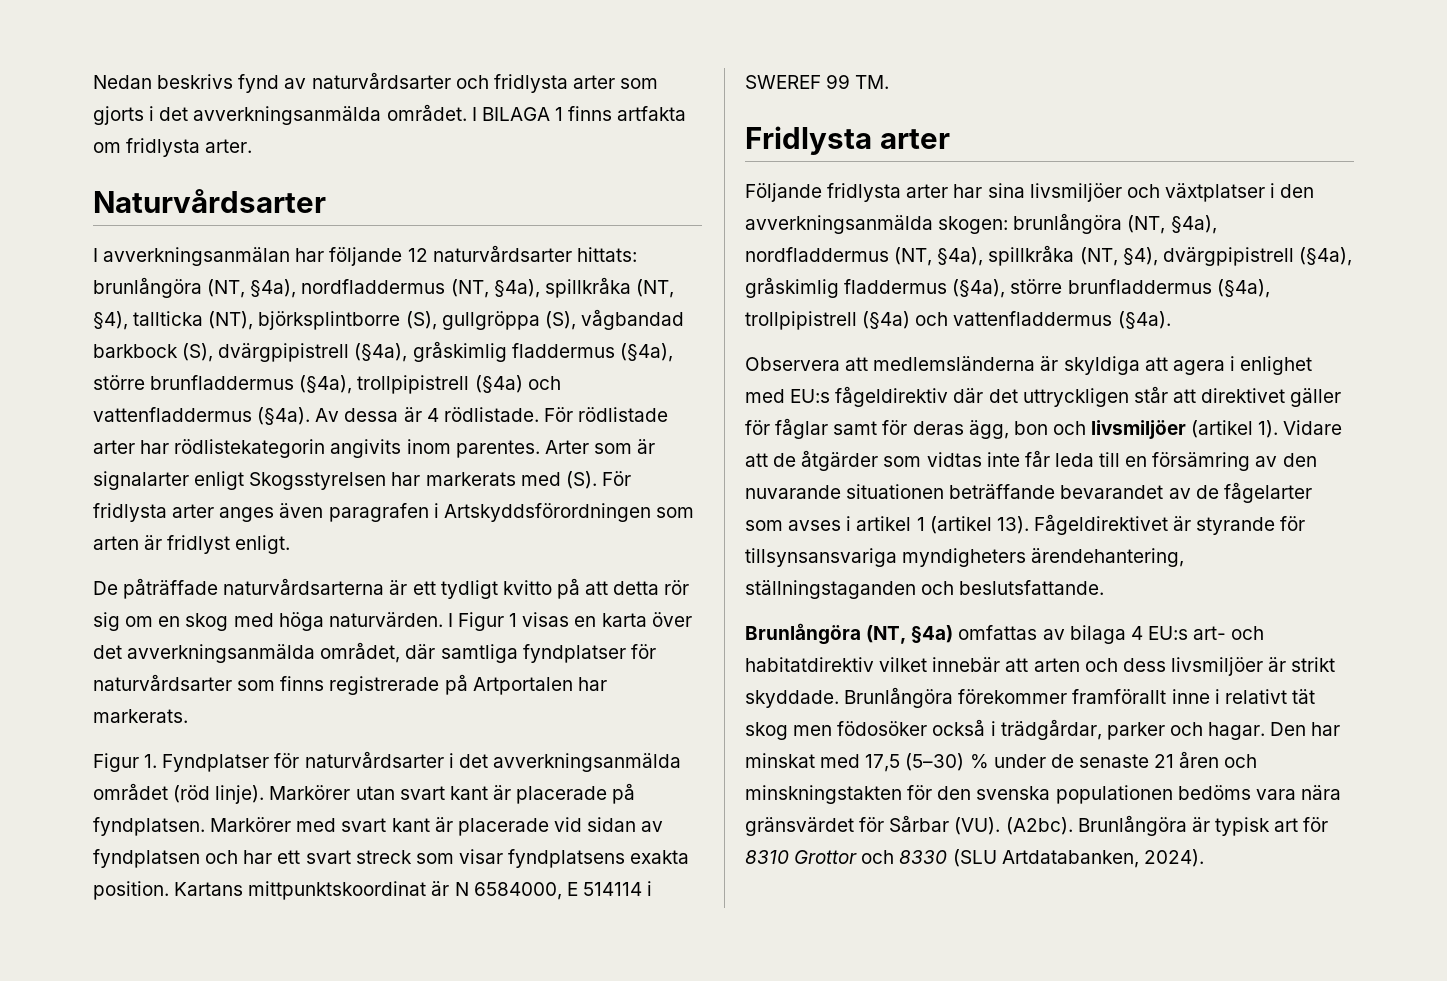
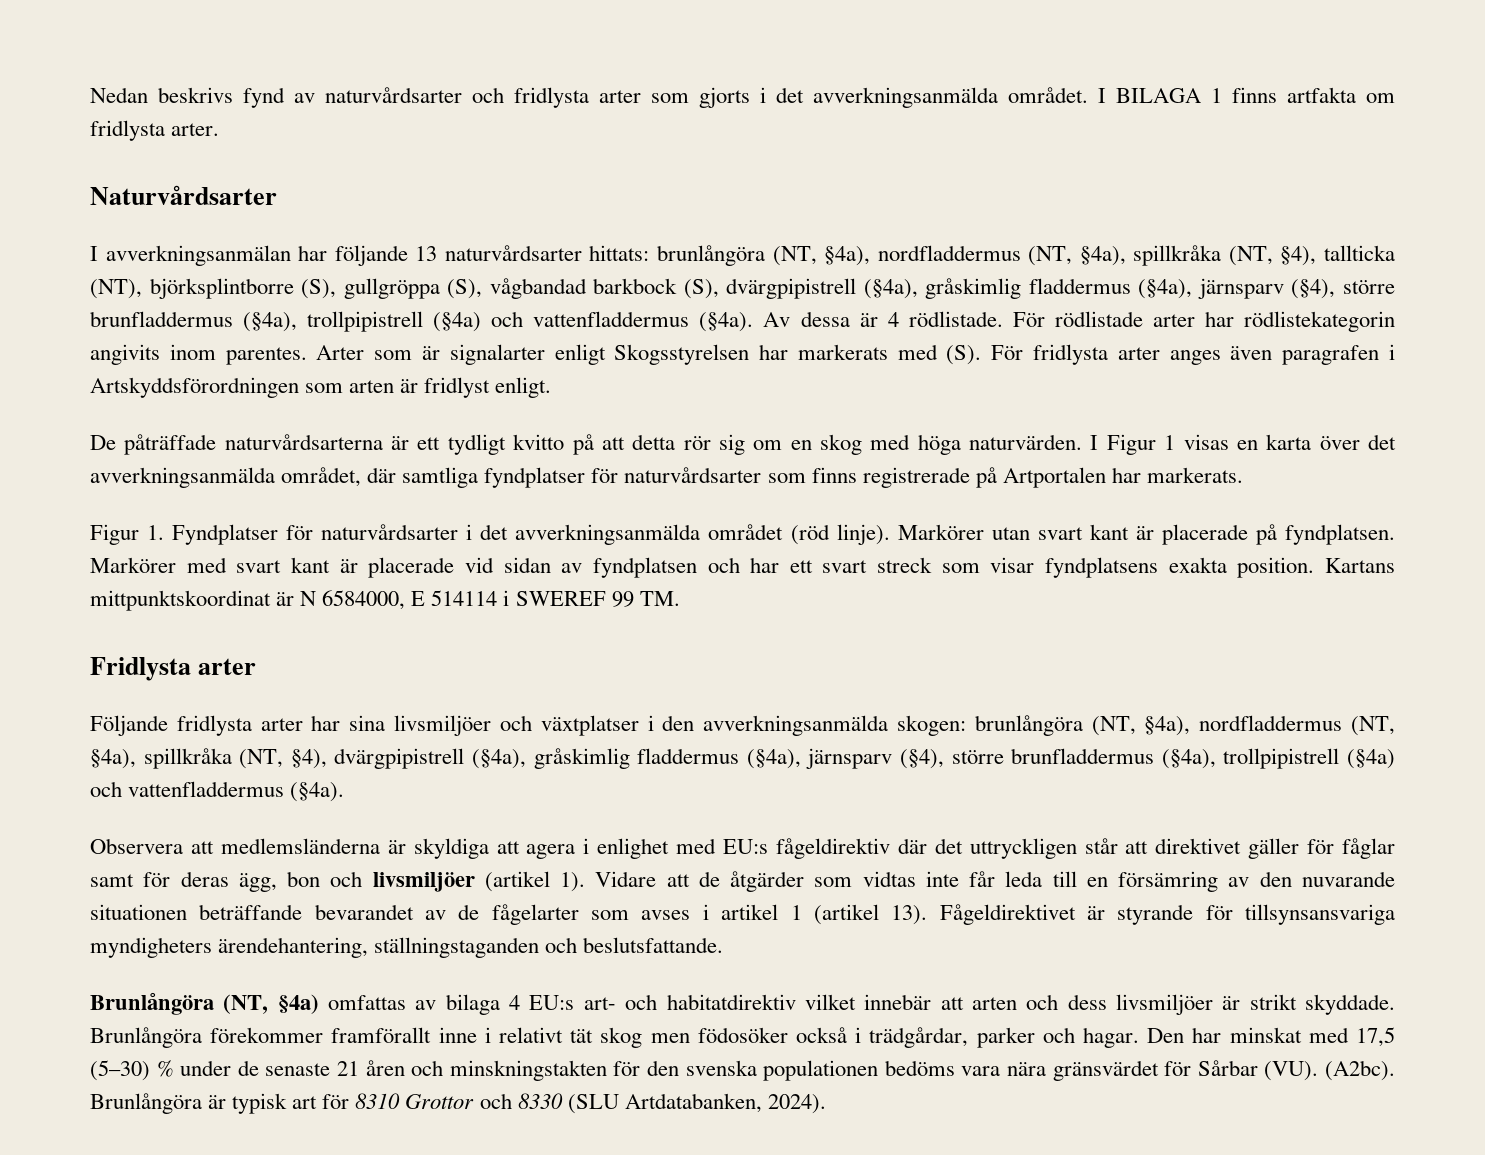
- I avverkningsanmälan har följande 12 naturvårdsarter hittats: brunlångöra (NT, §4a), nordfladdermus (NT, §4a), spillkråka (NT, §4), tallticka (NT), björksplintborre (S), gullgröppa (S), vågbandad barkbock (S), dvärgpipistrell (§4a), gråskimlig fladdermus (§4a), större brunfladdermus (§4a), trollpipistrell (§4a) och vattenfladdermus (§4a).
+ I avverkningsanmälan har följande 13 naturvårdsarter hittats: brunlångöra (NT, §4a), nordfladdermus (NT, §4a), spillkråka (NT, §4), tallticka (NT), björksplintborre (S), gullgröppa (S), vågbandad barkbock (S), dvärgpipistrell (§4a), gråskimlig fladdermus (§4a), järnsparv (§4), större brunfladdermus (§4a), trollpipistrell (§4a) och vattenfladdermus (§4a).
- Följande fridlysta arter har sina livsmiljöer och växtplatser i den avverkningsanmälda skogen: brunlångöra (NT, §4a), nordfladdermus (NT, §4a), spillkråka (NT, §4), dvärgpipistrell (§4a), gråskimlig fladdermus (§4a), större brunfladdermus (§4a), trollpipistrell (§4a) och vattenfladdermus (§4a).
+ Följande fridlysta arter har sina livsmiljöer och växtplatser i den avverkningsanmälda skogen: brunlångöra (NT, §4a), nordfladdermus (NT, §4a), spillkråka (NT, §4), dvärgpipistrell (§4a), gråskimlig fladdermus (§4a), järnsparv (§4), större brunfladdermus (§4a), trollpipistrell (§4a) och vattenfladdermus (§4a).

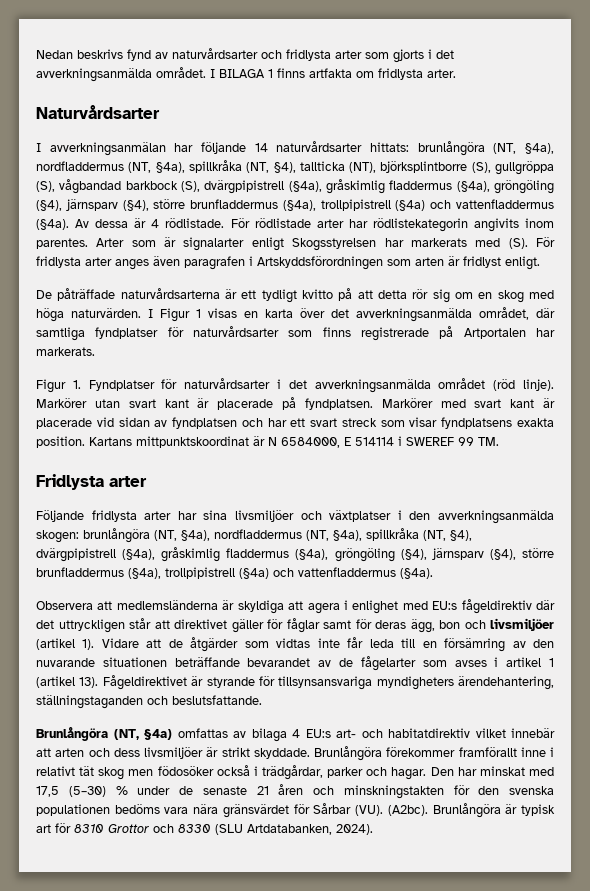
- I avverkningsanmälan har följande 13 naturvårdsarter hittats: brunlångöra (NT, §4a), nordfladdermus (NT, §4a), spillkråka (NT, §4), tallticka (NT), björksplintborre (S), gullgröppa (S), vågbandad barkbock (S), dvärgpipistrell (§4a), gråskimlig fladdermus (§4a), järnsparv (§4), större brunfladdermus (§4a), trollpipistrell (§4a) och vattenfladdermus (§4a).
+ I avverkningsanmälan har följande 14 naturvårdsarter hittats: brunlångöra (NT, §4a), nordfladdermus (NT, §4a), spillkråka (NT, §4), tallticka (NT), björksplintborre (S), gullgröppa (S), vågbandad barkbock (S), dvärgpipistrell (§4a), gråskimlig fladdermus (§4a), gröngöling (§4), järnsparv (§4), större brunfladdermus (§4a), trollpipistrell (§4a) och vattenfladdermus (§4a).
- Följande fridlysta arter har sina livsmiljöer och växtplatser i den avverkningsanmälda skogen: brunlångöra (NT, §4a), nordfladdermus (NT, §4a), spillkråka (NT, §4), dvärgpipistrell (§4a), gråskimlig fladdermus (§4a), järnsparv (§4), större brunfladdermus (§4a), trollpipistrell (§4a) och vattenfladdermus (§4a).
+ Följande fridlysta arter har sina livsmiljöer och växtplatser i den avverkningsanmälda skogen: brunlångöra (NT, §4a), nordfladdermus (NT, §4a), spillkråka (NT, §4), dvärgpipistrell (§4a), gråskimlig fladdermus (§4a), gröngöling (§4), järnsparv (§4), större brunfladdermus (§4a), trollpipistrell (§4a) och vattenfladdermus (§4a).

